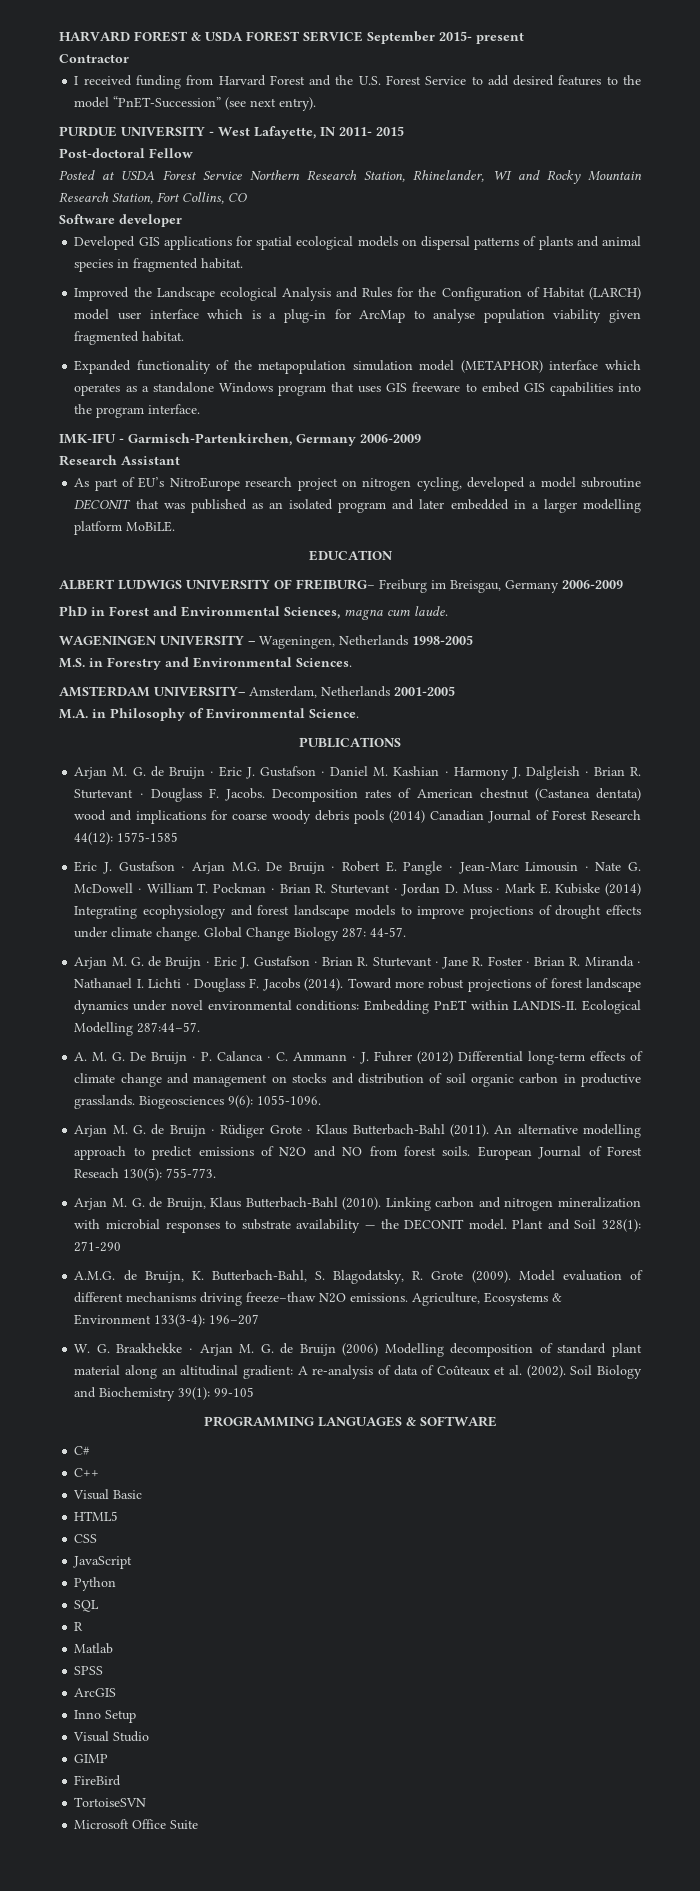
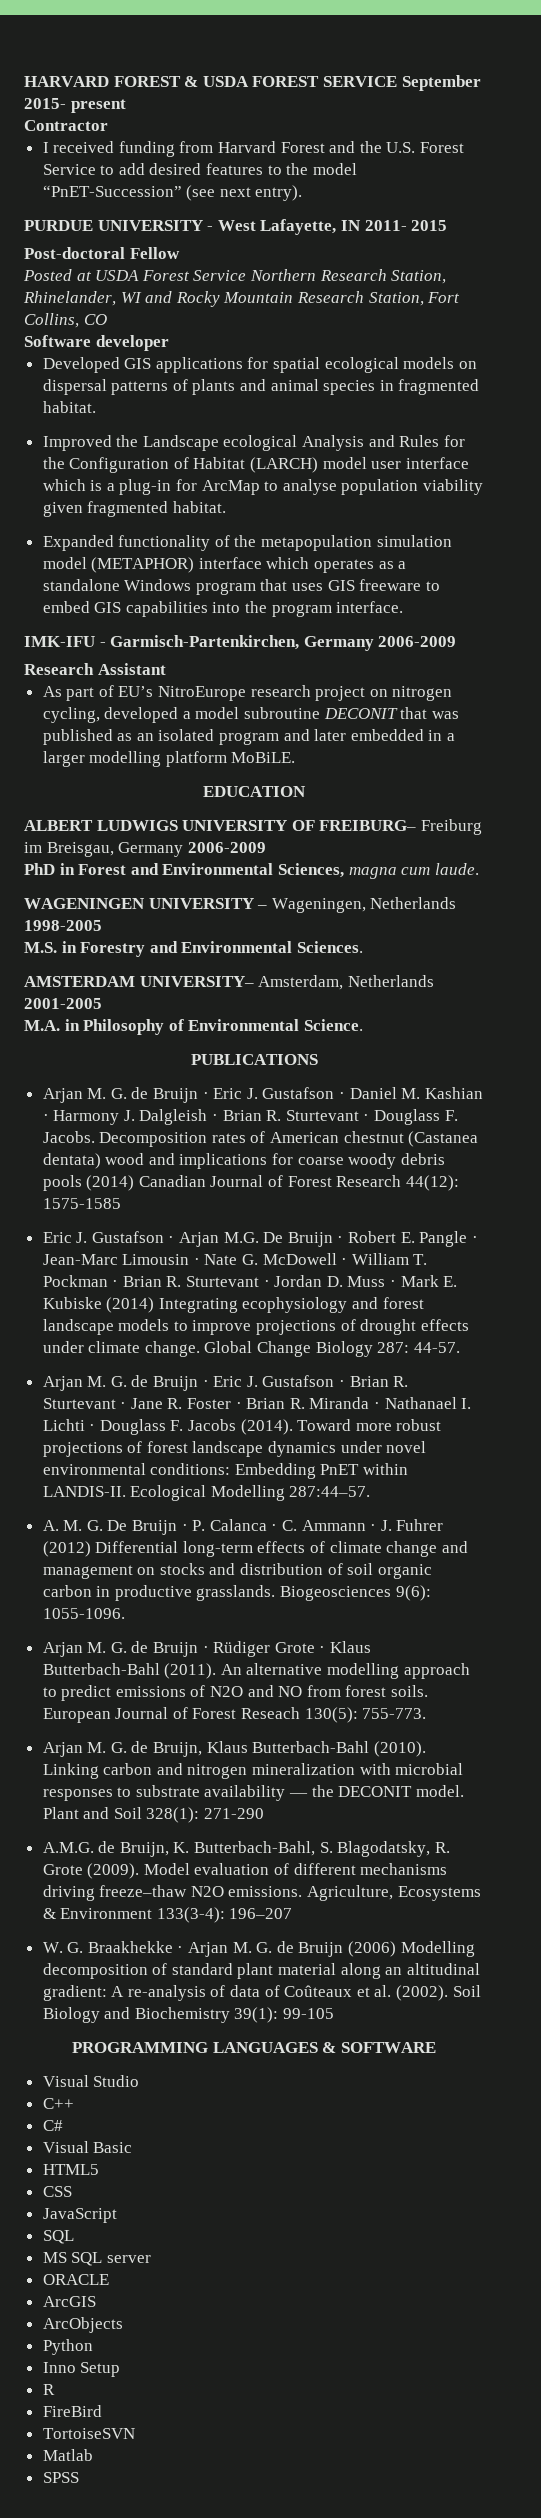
- C#
+ Visual Studio
+ C#
- Python
- R
- Matlab
- SPSS
+ MS SQL server
+ ORACLE
+ ArcObjects
+ Python
- Visual Studio
- GIMP
+ R
- Microsoft Office Suite
+ Matlab
+ SPSS

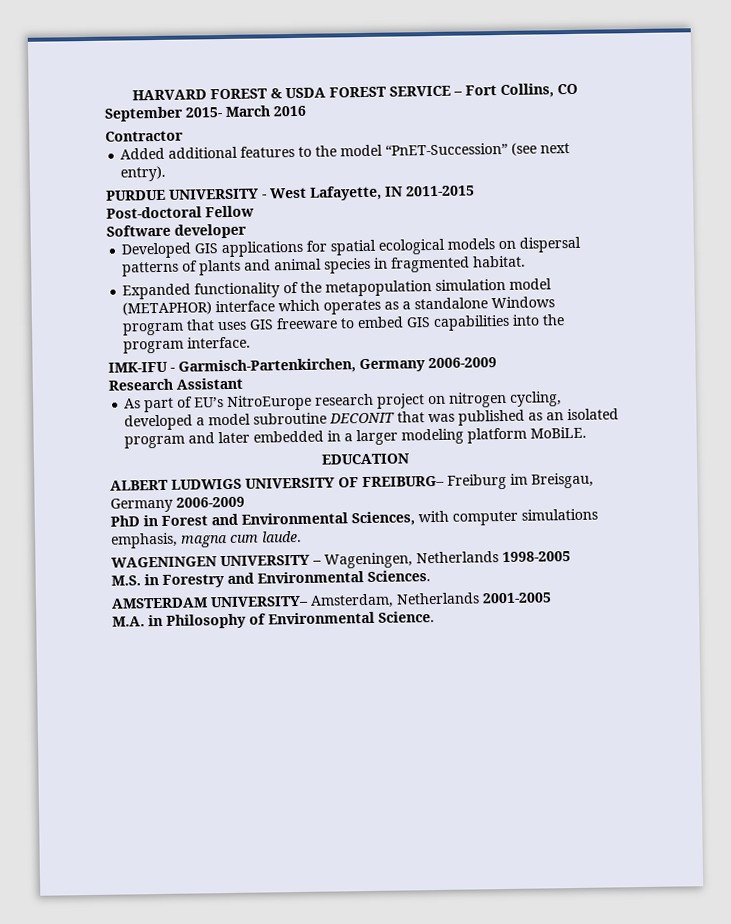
- HARVARD FOREST & USDA FOREST SERVICE September 2015- present
+ HARVARD FOREST & USDA FOREST SERVICE – Fort Collins, CO September 2015- March 2016
  Contractor
- I received funding from Harvard Forest and the U.S. Forest Service to add desired features to the model “PnET-Succession” (see next entry).
+ Added additional features to the model “PnET-Succession” (see next entry).
- PURDUE UNIVERSITY - West Lafayette, IN 2011- 2015
+ PURDUE UNIVERSITY - West Lafayette, IN 2011-2015
- Posted at USDA Forest Service Northern Research Station, Rhinelander, WI and Rocky Mountain Research Station, Fort Collins, CO
- Improved the Landscape ecological Analysis and Rules for the Configuration of Habitat (LARCH) model user interface which is a plug-in for ArcMap to analyse population viability given fragmented habitat.
- As part of EU’s NitroEurope research project on nitrogen cycling, developed a model subroutine DECONIT that was published as an isolated program and later embedded in a larger modelling platform MoBiLE.
+ As part of EU’s NitroEurope research project on nitrogen cycling, developed a model subroutine DECONIT that was published as an isolated program and later embedded in a larger modeling platform MoBiLE.
- PhD in Forest and Environmental Sciences, magna cum laude.
+ PhD in Forest and Environmental Sciences, with computer simulations emphasis, magna cum laude.
- PUBLICATIONS
- Arjan M. G. de Bruijn · Eric J. Gustafson · Daniel M. Kashian · Harmony J. Dalgleish · Brian R. Sturtevant · Douglass F. Jacobs. Decomposition rates of American chestnut (Castanea dentata) wood and implications for coarse woody debris pools (2014) Canadian Journal of Forest Research 44(12): 1575-1585
- Eric J. Gustafson · Arjan M.G. De Bruijn · Robert E. Pangle · Jean‐Marc Limousin · Nate G. McDowell · William T. Pockman · Brian R. Sturtevant · Jordan D. Muss · Mark E. Kubiske (2014) Integrating ecophysiology and forest landscape models to improve projections of drought effects under climate change. Global Change Biology 287: 44-57.
- Arjan M. G. de Bruijn · Eric J. Gustafson · Brian R. Sturtevant · Jane R. Foster · Brian R. Miranda · Nathanael I. Lichti · Douglass F. Jacobs (2014). Toward more robust projections of forest landscape dynamics under novel environmental conditions: Embedding PnET within LANDIS-II. Ecological Modelling 287:44–57.
- A. M. G. De Bruijn · P. Calanca · C. Ammann · J. Fuhrer (2012) Differential long-term effects of climate change and management on stocks and distribution of soil organic carbon in productive grasslands. Biogeosciences 9(6): 1055-1096.
- Arjan M. G. de Bruijn · Rüdiger Grote · Klaus Butterbach-Bahl (2011). An alternative modelling approach to predict emissions of N2O and NO from forest soils. European Journal of Forest Reseach 130(5): 755-773.
- Arjan M. G. de Bruijn, Klaus Butterbach-Bahl (2010). Linking carbon and nitrogen mineralization with microbial responses to substrate availability — the DECONIT model. Plant and Soil 328(1): 271-290
- A.M.G. de Bruijn, K. Butterbach-Bahl, S. Blagodatsky, R. Grote (2009). Model evaluation of different mechanisms driving freeze–thaw N2O emissions. Agriculture, Ecosystems & Environment 133(3-4): 196–207
- W. G. Braakhekke · Arjan M. G. de Bruijn (2006) Modelling decomposition of standard plant material along an altitudinal gradient: A re-analysis of data of Coûteaux et al. (2002). Soil Biology and Biochemistry 39(1): 99-105
- PROGRAMMING LANGUAGES & SOFTWARE
- Visual Studio
- C++
- C#
- Visual Basic
- HTML5
- CSS
- JavaScript
- SQL
- MS SQL server
- ORACLE
- ArcGIS
- ArcObjects
- Python
- Inno Setup
- R
- FireBird
- TortoiseSVN
- Matlab
- SPSS

